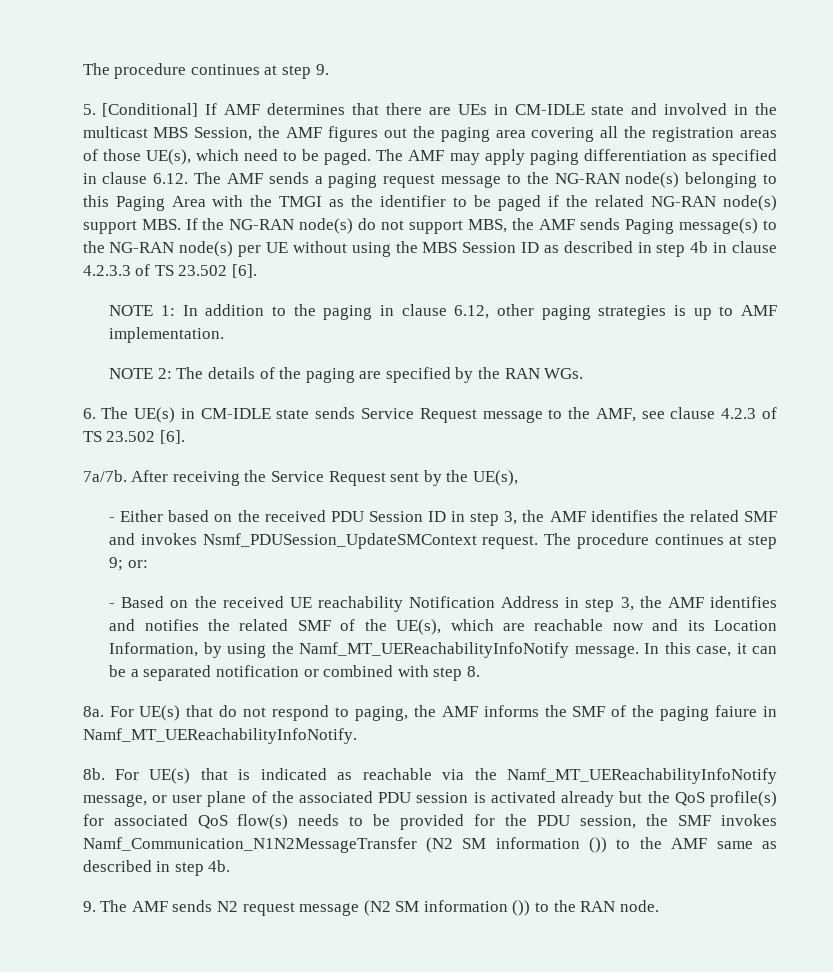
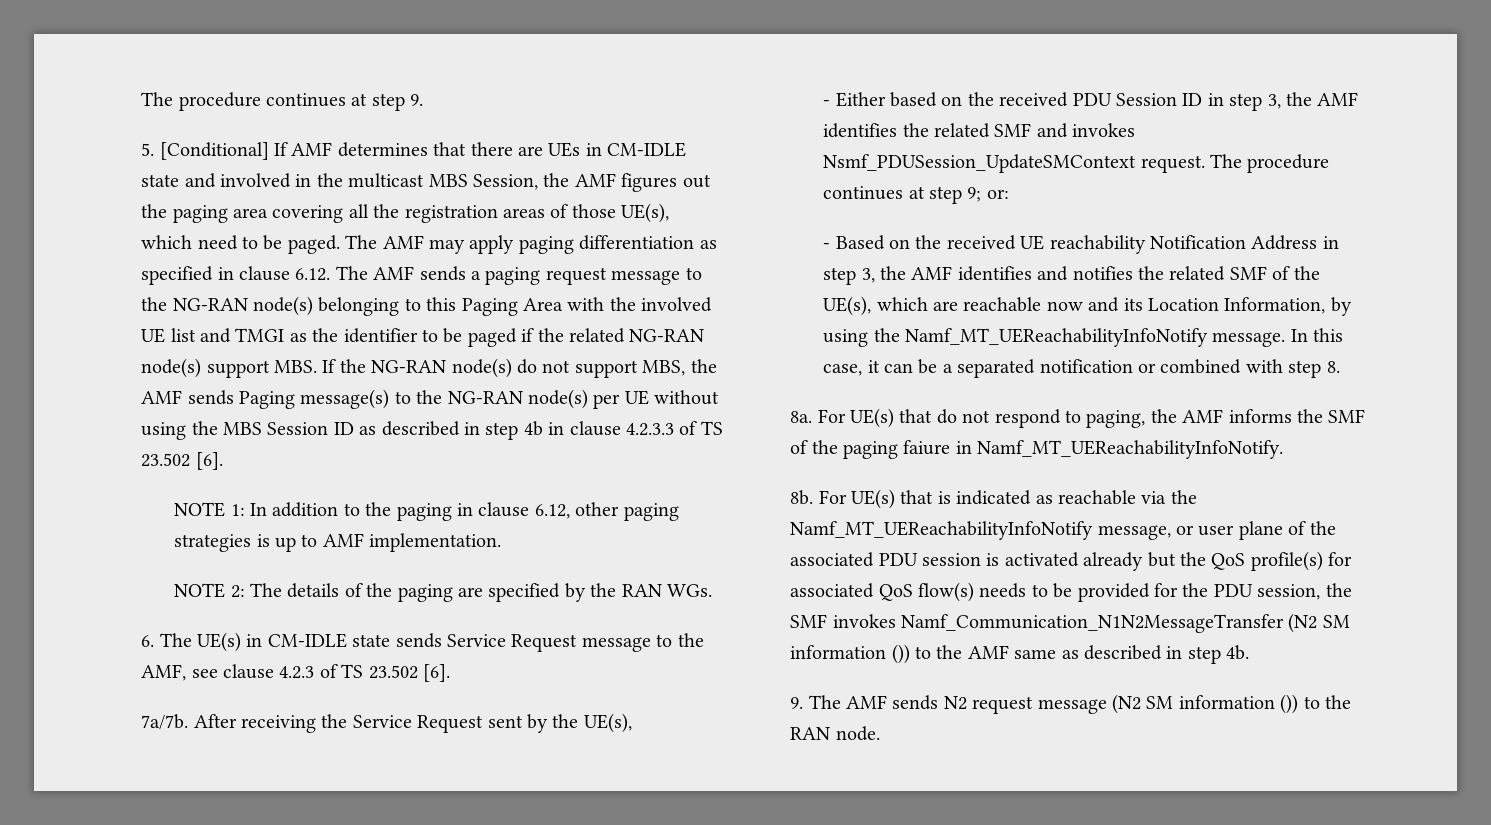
- The AMF may apply paging differentiation as specified in clause 6.12. The AMF sends a paging request message to the NG-RAN node(s) belonging to this Paging Area with the TMGI as the identifier to be paged if the related NG-RAN node(s) support MBS. If the NG-RAN node(s) do not support MBS, the AMF sends Paging message(s) to the NG-RAN node(s) per UE without using the MBS Session ID as described in step 4b in clause 4.2.3.3 of TS 23.502 [6].
+ The AMF may apply paging differentiation as specified in clause 6.12. The AMF sends a paging request message to the NG-RAN node(s) belonging to this Paging Area with the involved UE list and TMGI as the identifier to be paged if the related NG-RAN node(s) support MBS. If the NG-RAN node(s) do not support MBS, the AMF sends Paging message(s) to the NG-RAN node(s) per UE without using the MBS Session ID as described in step 4b in clause 4.2.3.3 of TS 23.502 [6].

